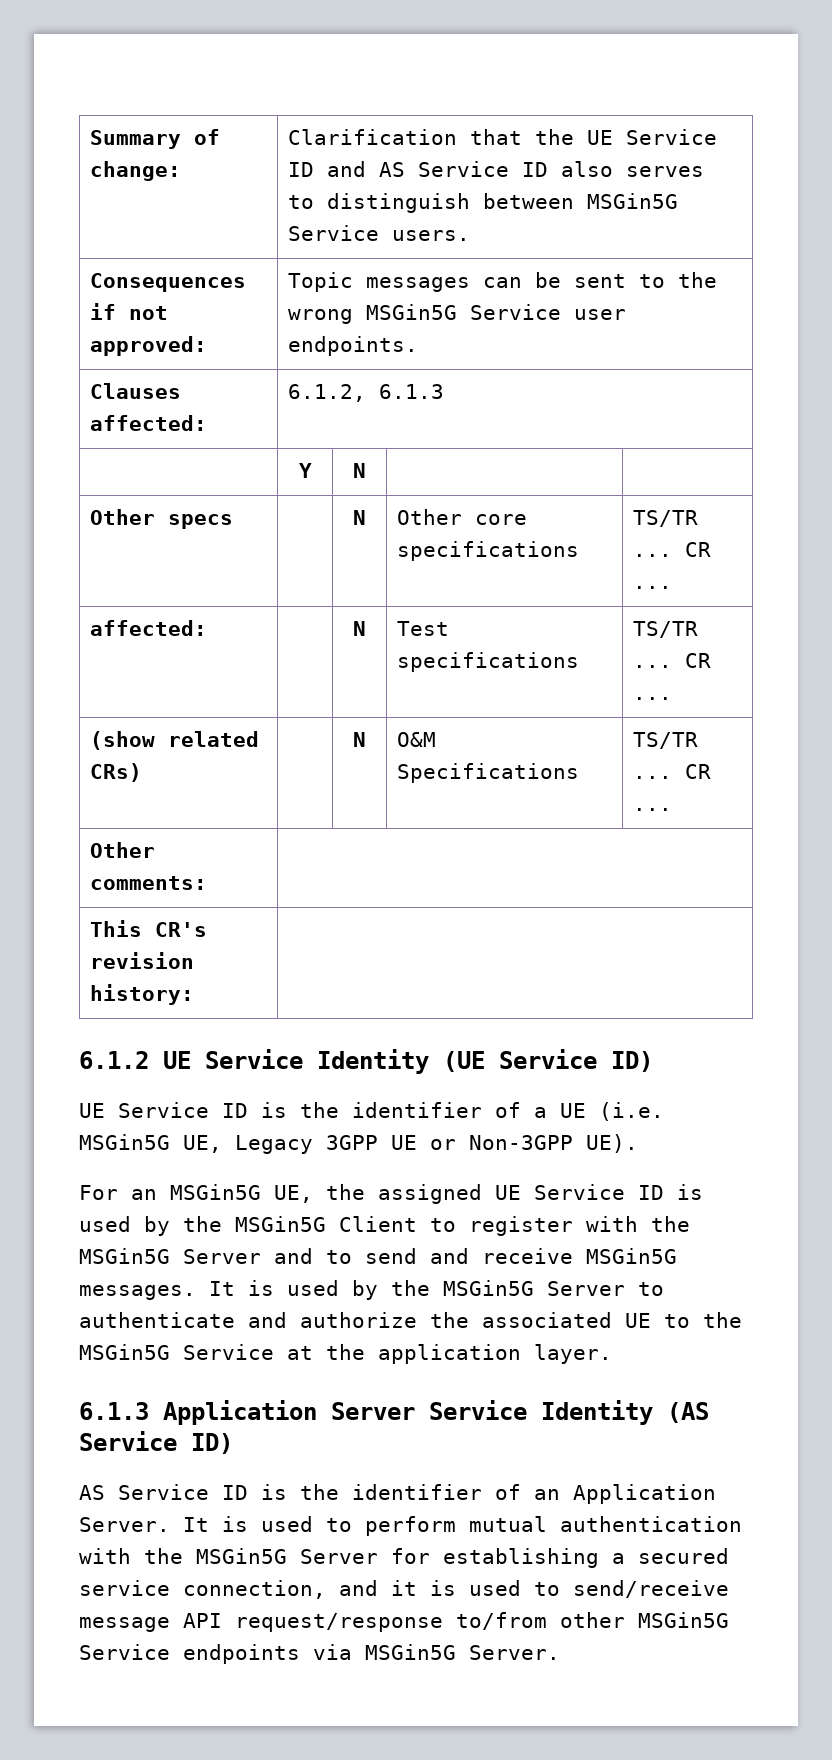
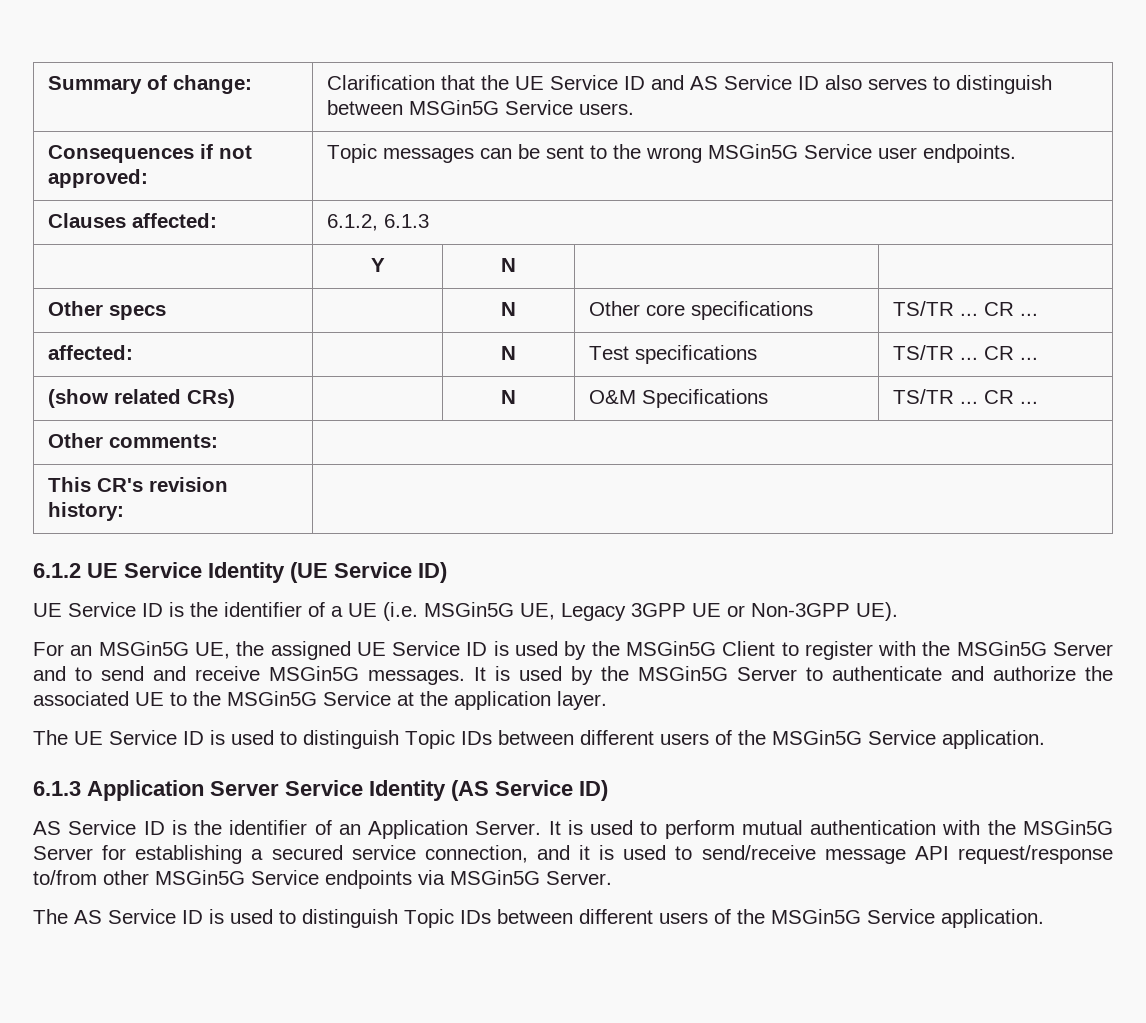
+ The UE Service ID is used to distinguish Topic IDs between different users of the MSGin5G Service application.
+ The AS Service ID is used to distinguish Topic IDs between different users of the MSGin5G Service application.

